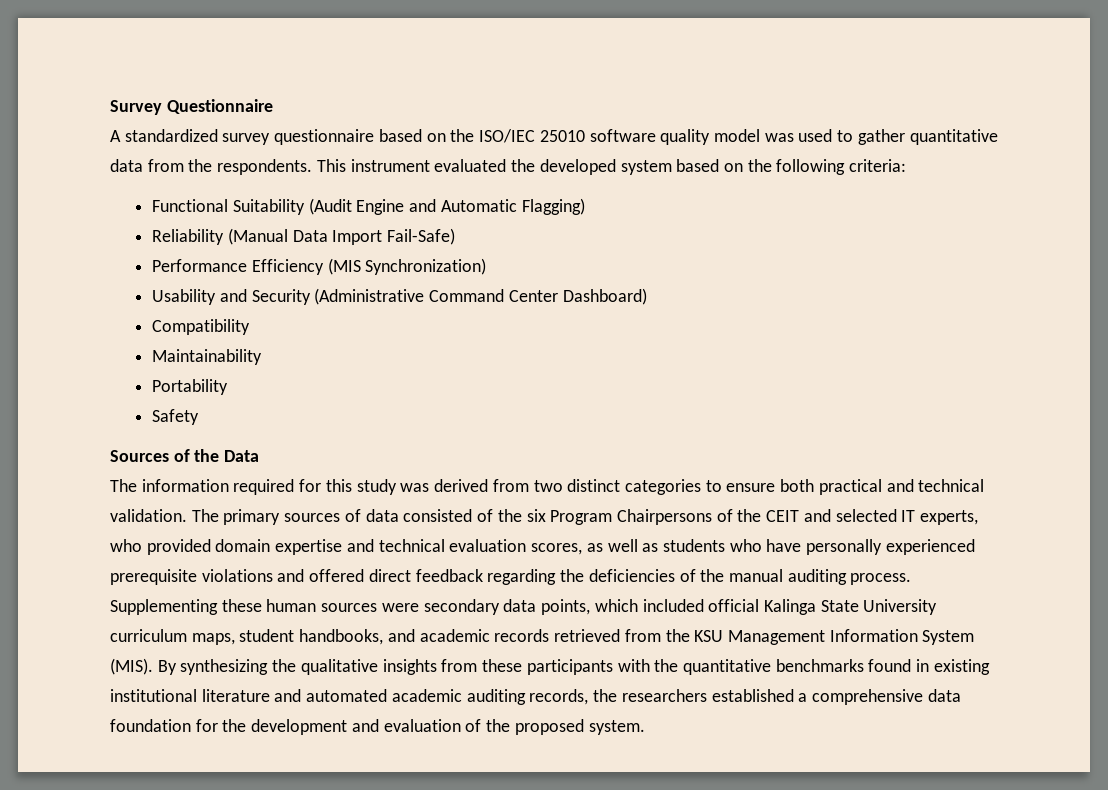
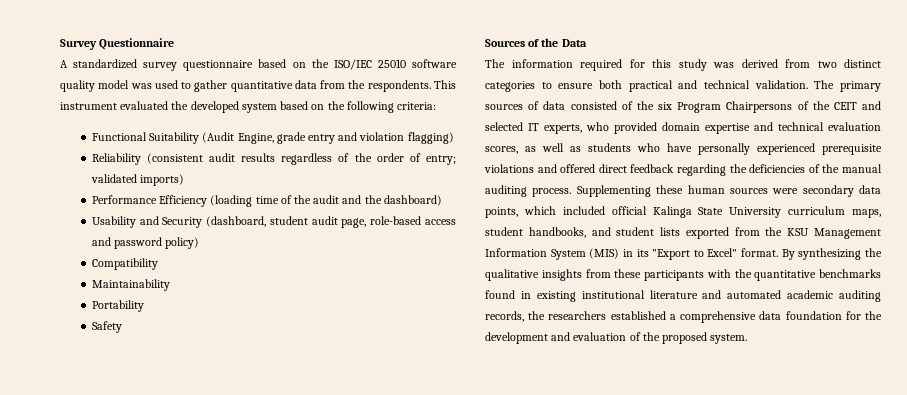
- Functional Suitability (Audit Engine and Automatic Flagging)
- Reliability (Manual Data Import Fail-Safe)
- Performance Efficiency (MIS Synchronization)
- Usability and Security (Administrative Command Center Dashboard)
+ Functional Suitability (Audit Engine, grade entry and violation flagging)
+ Reliability (consistent audit results regardless of the order of entry; validated imports)
+ Performance Efficiency (loading time of the audit and the dashboard)
+ Usability and Security (dashboard, student audit page, role-based access and password policy)
- Supplementing these human sources were secondary data points, which included official Kalinga State University curriculum maps, student handbooks, and academic records retrieved from the KSU Management Information System (MIS).
+ Supplementing these human sources were secondary data points, which included official Kalinga State University curriculum maps, student handbooks, and student lists exported from the KSU Management Information System (MIS) in its "Export to Excel" format.

